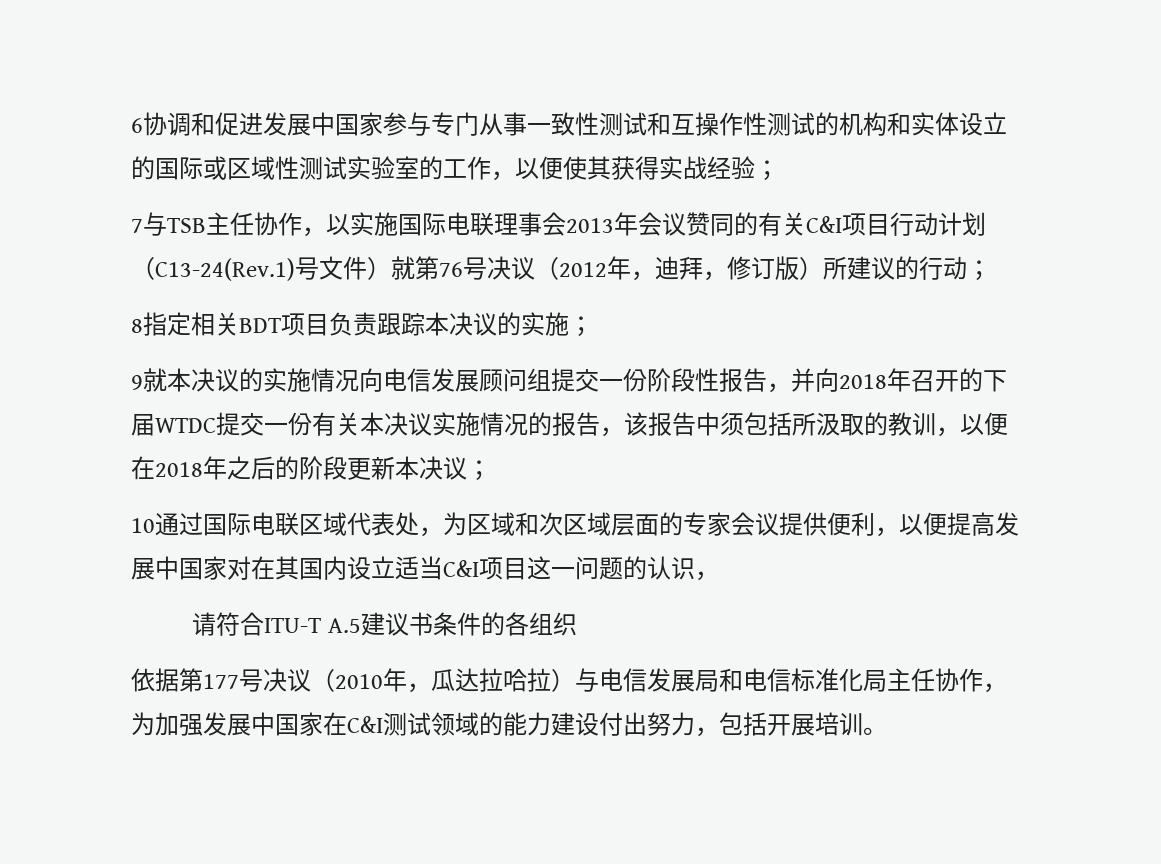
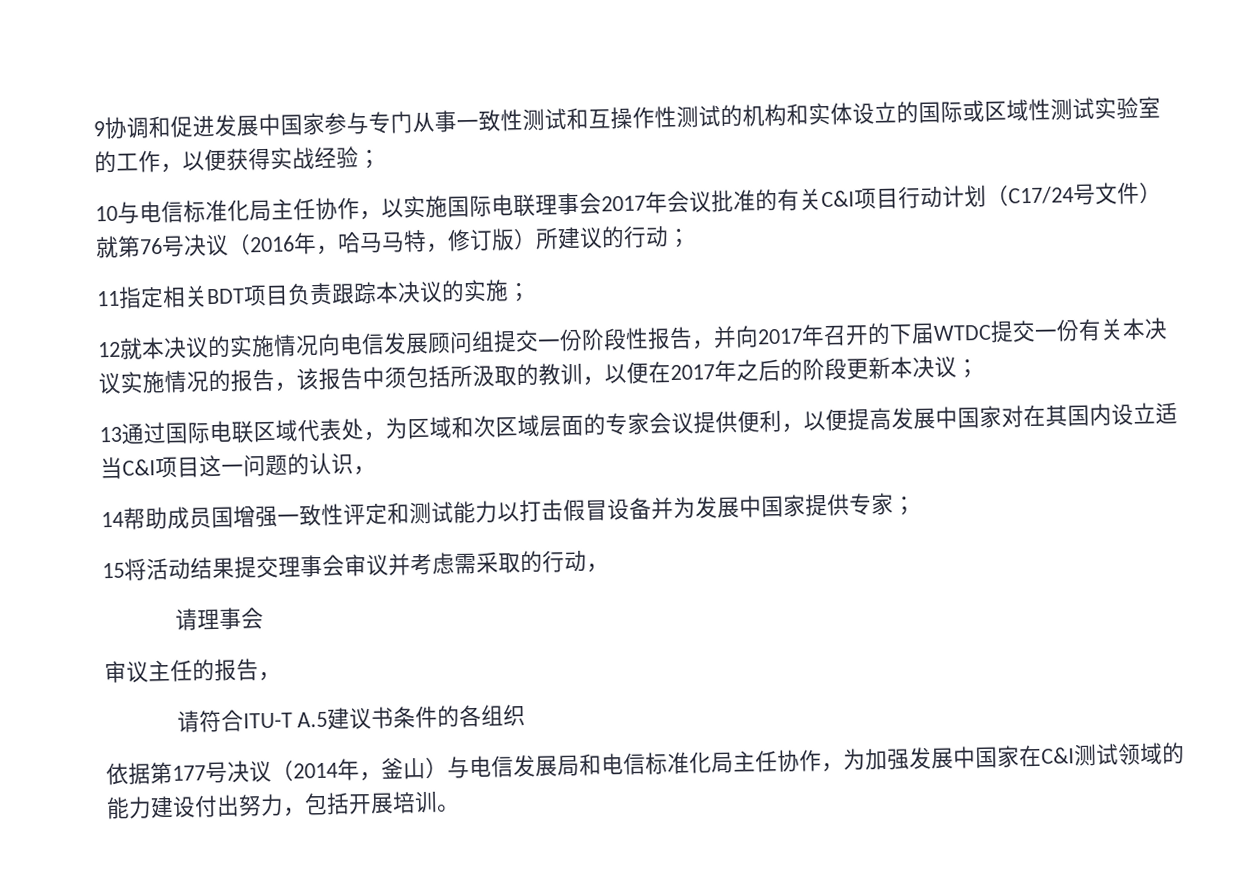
- 6协调和促进发展中国家参与专门从事一致性测试和互操作性测试的机构和实体设立的国际或区域性测试实验室的工作，以便使其获得实战经验；
+ 9协调和促进发展中国家参与专门从事一致性测试和互操作性测试的机构和实体设立的国际或区域性测试实验室的工作，以便获得实战经验；
- 7与TSB主任协作，以实施国际电联理事会2013年会议赞同的有关C&I项目行动计划（C13-24(Rev.1)号文件）就第76号决议（2012年，迪拜，修订版）所建议的行动；
+ 10与电信标准化局主任协作，以实施国际电联理事会2017年会议批准的有关C&I项目行动计划（C17/24号文件）就第76号决议（2016年，哈马马特，修订版）所建议的行动；
- 8指定相关BDT项目负责跟踪本决议的实施；
+ 11指定相关BDT项目负责跟踪本决议的实施；
- 9就本决议的实施情况向电信发展顾问组提交一份阶段性报告，并向2018年召开的下届WTDC提交一份有关本决议实施情况的报告，该报告中须包括所汲取的教训，以便在2018年之后的阶段更新本决议；
+ 12就本决议的实施情况向电信发展顾问组提交一份阶段性报告，并向2017年召开的下届WTDC提交一份有关本决议实施情况的报告，该报告中须包括所汲取的教训，以便在2017年之后的阶段更新本决议；
- 10通过国际电联区域代表处，为区域和次区域层面的专家会议提供便利，以便提高发展中国家对在其国内设立适当C&I项目这一问题的认识，
+ 13通过国际电联区域代表处，为区域和次区域层面的专家会议提供便利，以便提高发展中国家对在其国内设立适当C&I项目这一问题的认识，
+ 14帮助成员国增强一致性评定和测试能力以打击假冒设备并为发展中国家提供专家；
+ 15将活动结果提交理事会审议并考虑需采取的行动，
+ 请理事会
+ 审议主任的报告，
- 依据第177号决议（2010年，瓜达拉哈拉）与电信发展局和电信标准化局主任协作，为加强发展中国家在C&I测试领域的能力建设付出努力，包括开展培训。
+ 依据第177号决议（2014年，釜山）与电信发展局和电信标准化局主任协作，为加强发展中国家在C&I测试领域的能力建设付出努力，包括开展培训。

